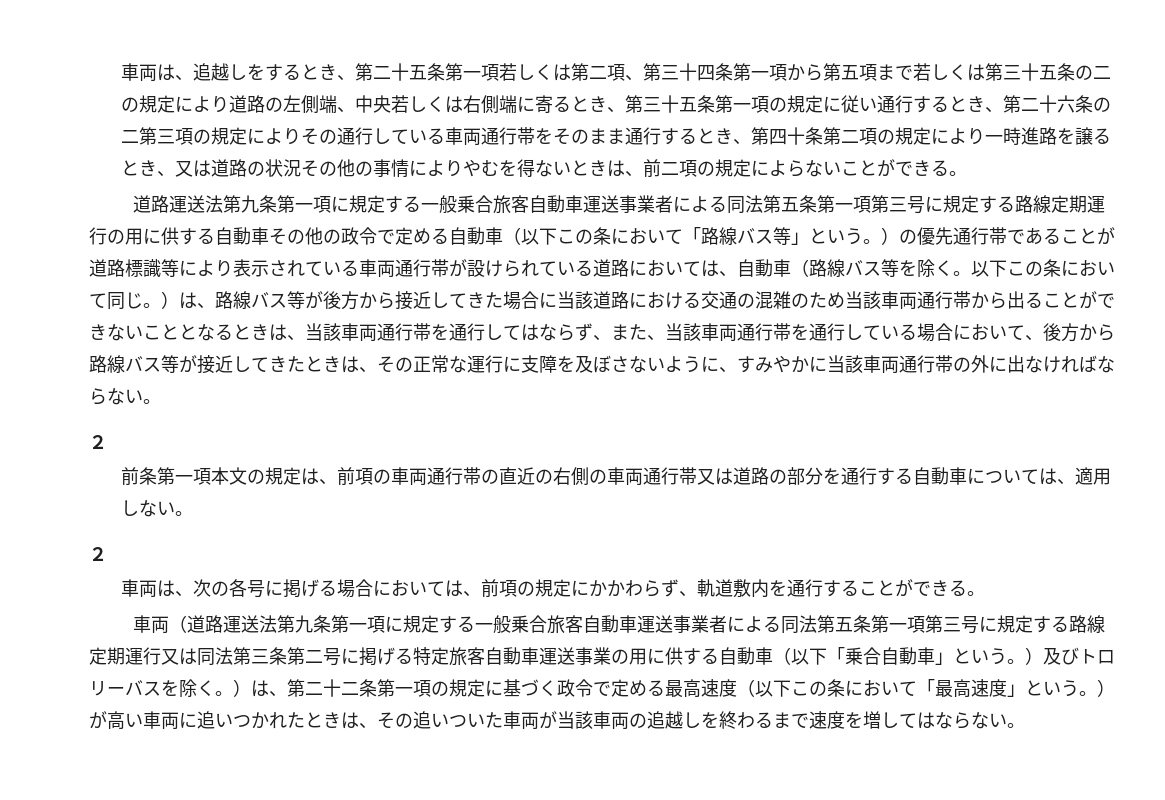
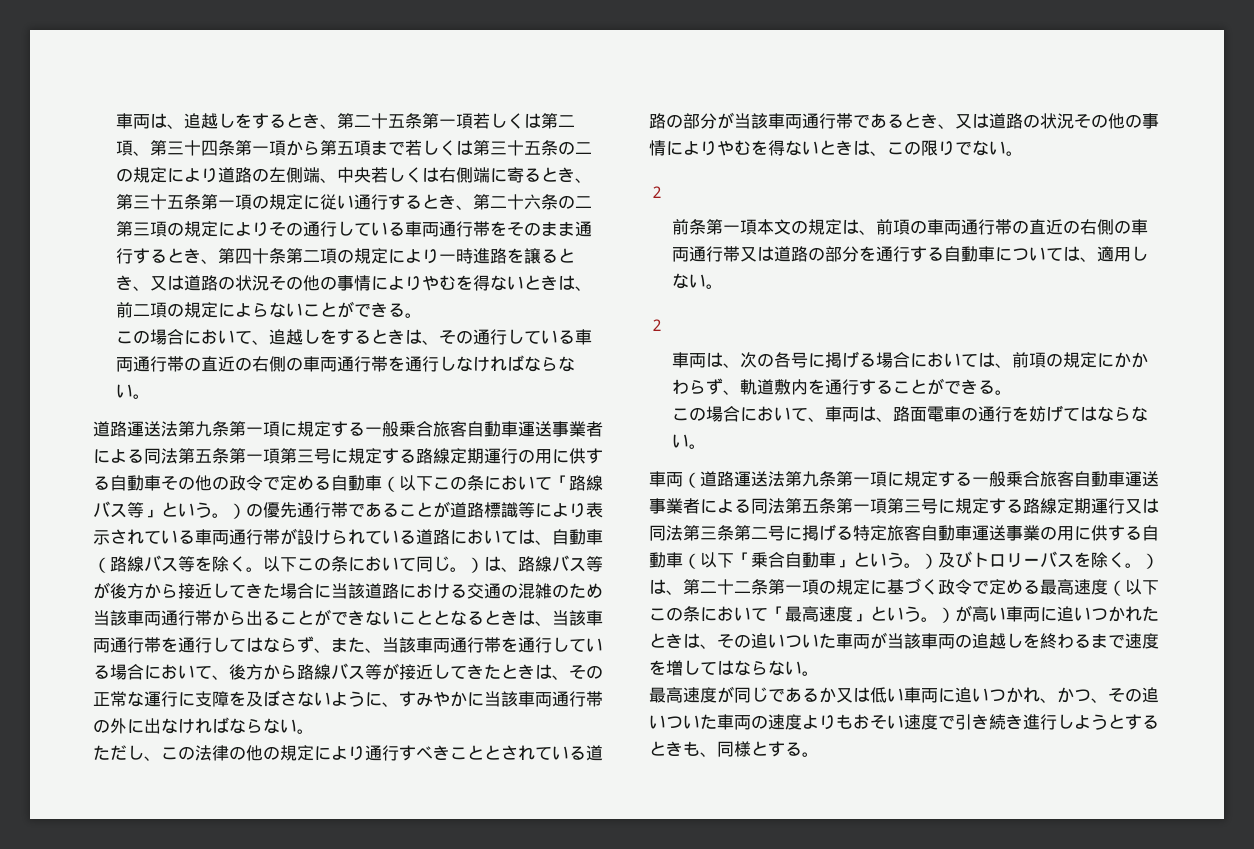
+ この場合において、追越しをするときは、その通行している車両通行帯の直近の右側の車両通行帯を通行しなければならない。
+ ただし、この法律の他の規定により通行すべきこととされている道路の部分が当該車両通行帯であるとき、又は道路の状況その他の事情によりやむを得ないときは、この限りでない。
+ この場合において、車両は、路面電車の通行を妨げてはならない。
+ 最高速度が同じであるか又は低い車両に追いつかれ、かつ、その追いついた車両の速度よりもおそい速度で引き続き進行しようとするときも、同様とする。

